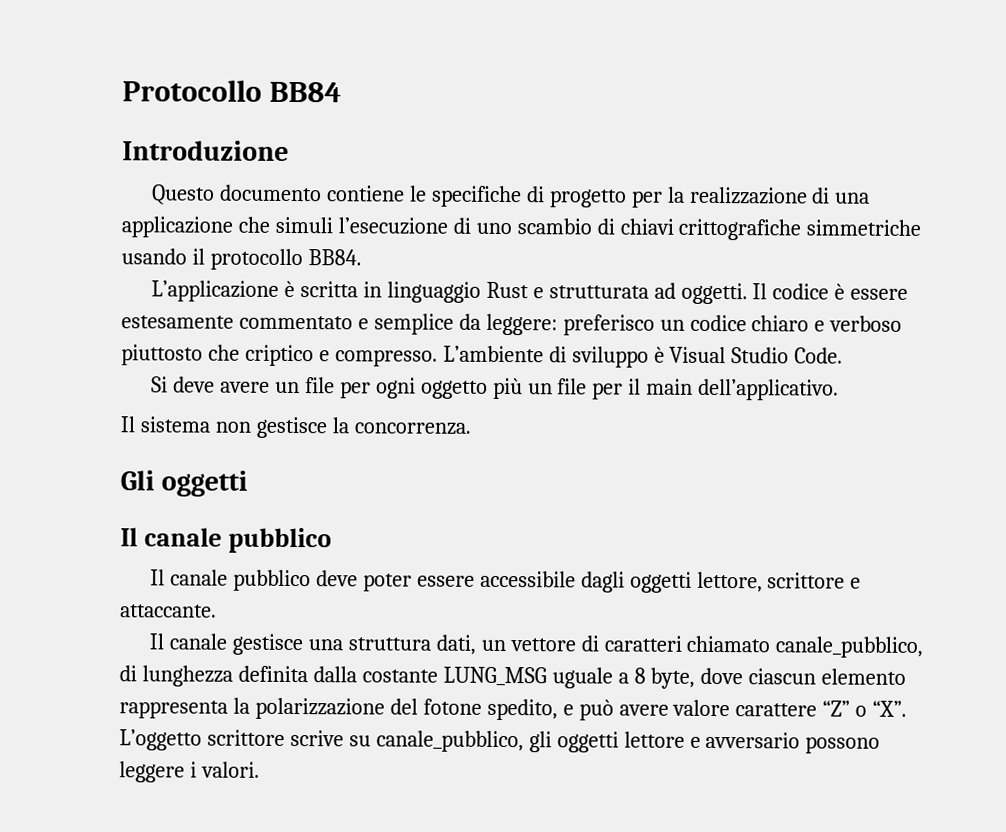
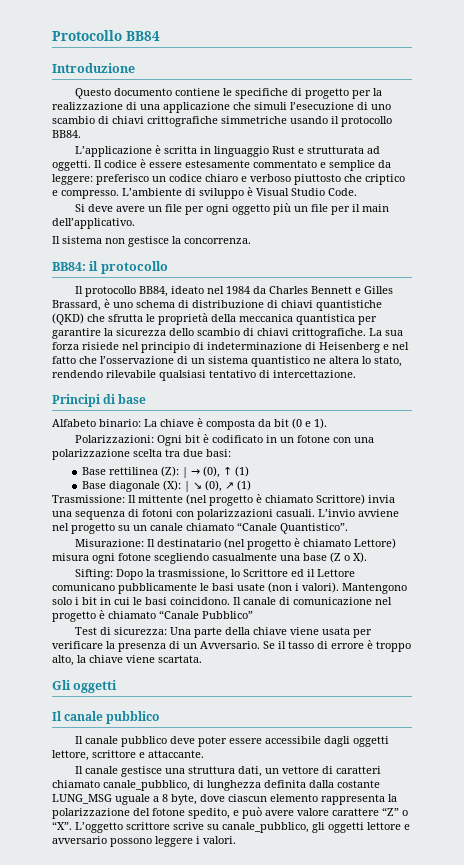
+ BB84: il protocollo
+ Il protocollo BB84, ideato nel 1984 da Charles Bennett e Gilles Brassard, è uno schema di distribuzione di chiavi quantistiche (QKD) che sfrutta le proprietà della meccanica quantistica per garantire la sicurezza dello scambio di chiavi crittografiche. La sua forza risiede nel principio di indeterminazione di Heisenberg e nel fatto che l’osservazione di un sistema quantistico ne altera lo stato, rendendo rilevabile qualsiasi tentativo di intercettazione.
+ Principi di base
+ Alfabeto binario: La chiave è composta da bit (0 e 1).
+ Polarizzazioni: Ogni bit è codificato in un fotone con una polarizzazione scelta tra due basi:
+ Base rettilinea (Z): | → (0), ↑ (1)
+ Base diagonale (X): | ↘ (0), ↗ (1)
+ Trasmissione: Il mittente (nel progetto è chiamato Scrittore) invia una sequenza di fotoni con polarizzazioni casuali. L’invio avviene nel progetto su un canale chiamato “Canale Quantistico”.
+ Misurazione: Il destinatario (nel progetto è chiamato Lettore) misura ogni fotone scegliendo casualmente una base (Z o X).
+ Sifting: Dopo la trasmissione, lo Scrittore ed il Lettore comunicano pubblicamente le basi usate (non i valori). Mantengono solo i bit in cui le basi coincidono. Il canale di comunicazione nel progetto è chiamato “Canale Pubblico”
+ Test di sicurezza: Una parte della chiave viene usata per verificare la presenza di un Avversario. Se il tasso di errore è troppo alto, la chiave viene scartata.

